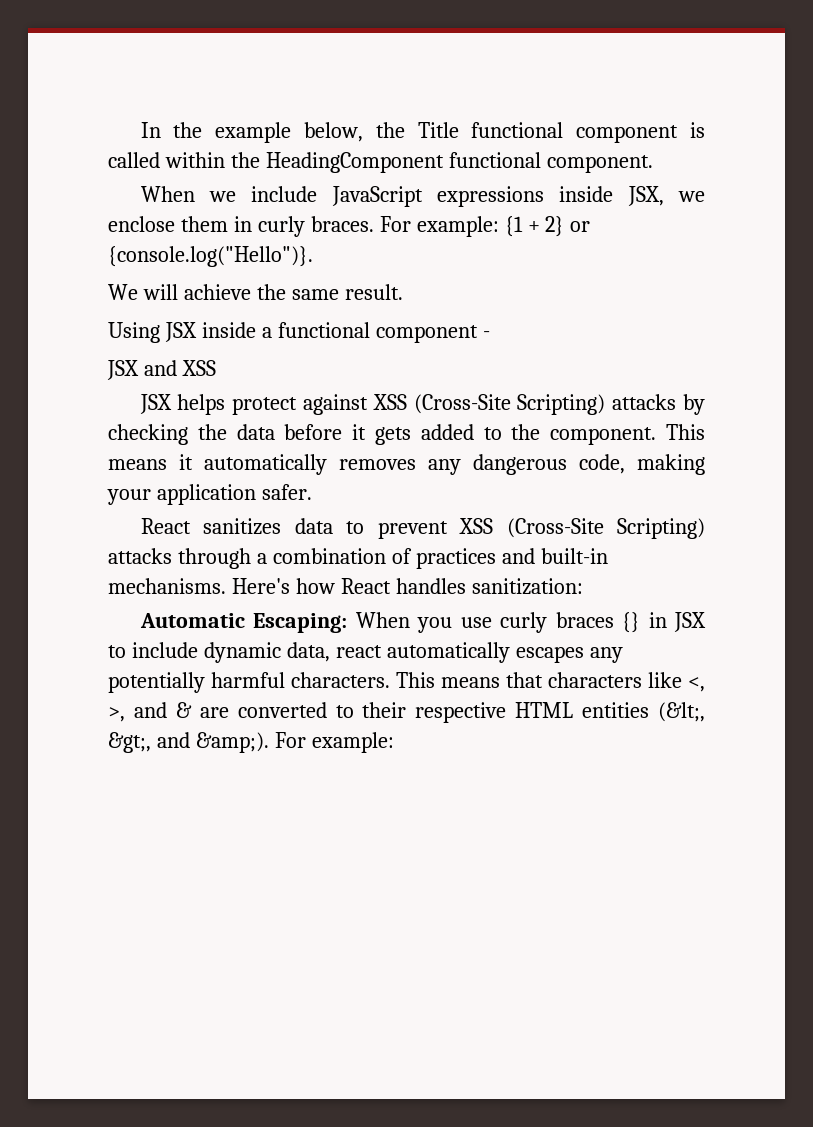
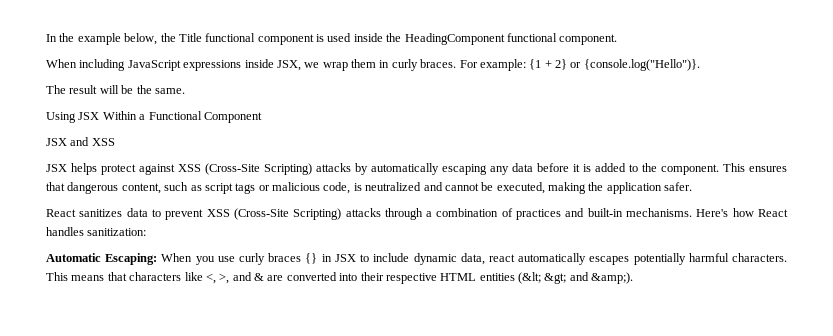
- In the example below, the Title functional component is called within the HeadingComponent functional component.
+ In the example below, the Title functional component is used inside the HeadingComponent functional component.
- When we include JavaScript expressions inside JSX, we enclose them in curly braces.
+ When including JavaScript expressions inside JSX, we wrap them in curly braces.
- We will achieve the same result.
- Using JSX inside a functional component -
+ The result will be the same.
+ Using JSX Within a Functional Component
- JSX helps protect against XSS (Cross-Site Scripting) attacks by checking the data before it gets added to the component.
+ JSX helps protect against XSS (Cross-Site Scripting) attacks by automatically escaping any data before it is added to the component.
- This means it automatically removes any dangerous code, making your application safer.
+ This ensures that dangerous content, such as script tags or malicious code, is neutralized and cannot be executed, making the application safer.
- Automatic Escaping: When you use curly braces {} in JSX to include dynamic data, react automatically escapes any potentially harmful characters.
+ Automatic Escaping: When you use curly braces {} in JSX to include dynamic data, react automatically escapes potentially harmful characters.
- This means that characters like <, >, and & are converted to their respective HTML entities (&lt;, &gt;, and &amp;). For example:
+ This means that characters like <, >, and & are converted into their respective HTML entities (&lt; &gt; and &amp;).

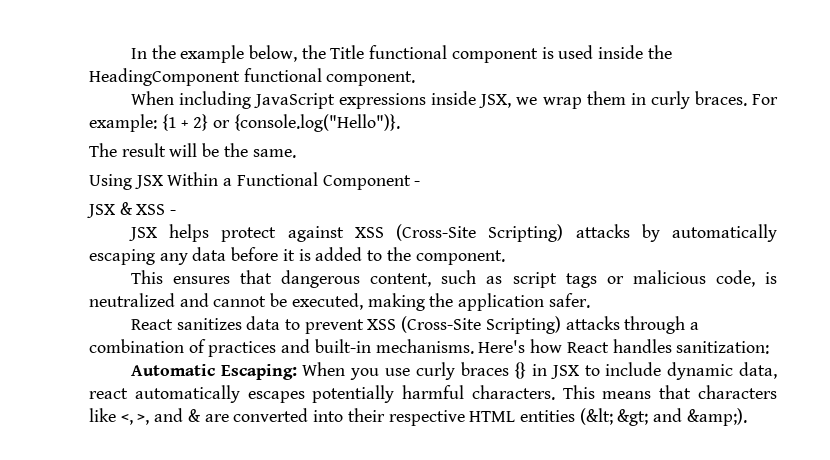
- Using JSX Within a Functional Component
- JSX and XSS
+ Using JSX Within a Functional Component -
+ JSX & XSS -
- JSX helps protect against XSS (Cross-Site Scripting) attacks by automatically escaping any data before it is added to the component. This ensures that dangerous content, such as script tags or malicious code, is neutralized and cannot be executed, making the application safer.
+ JSX helps protect against XSS (Cross-Site Scripting) attacks by automatically escaping any data before it is added to the component.
+ This ensures that dangerous content, such as script tags or malicious code, is neutralized and cannot be executed, making the application safer.

